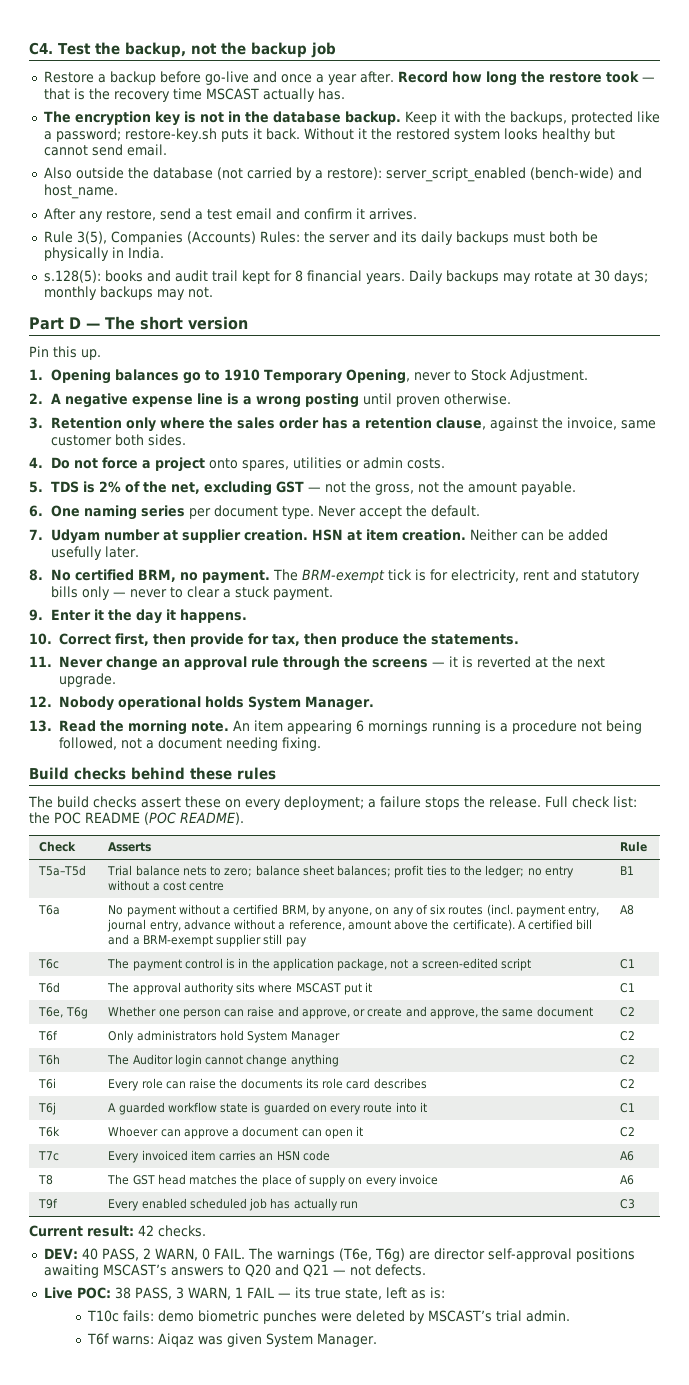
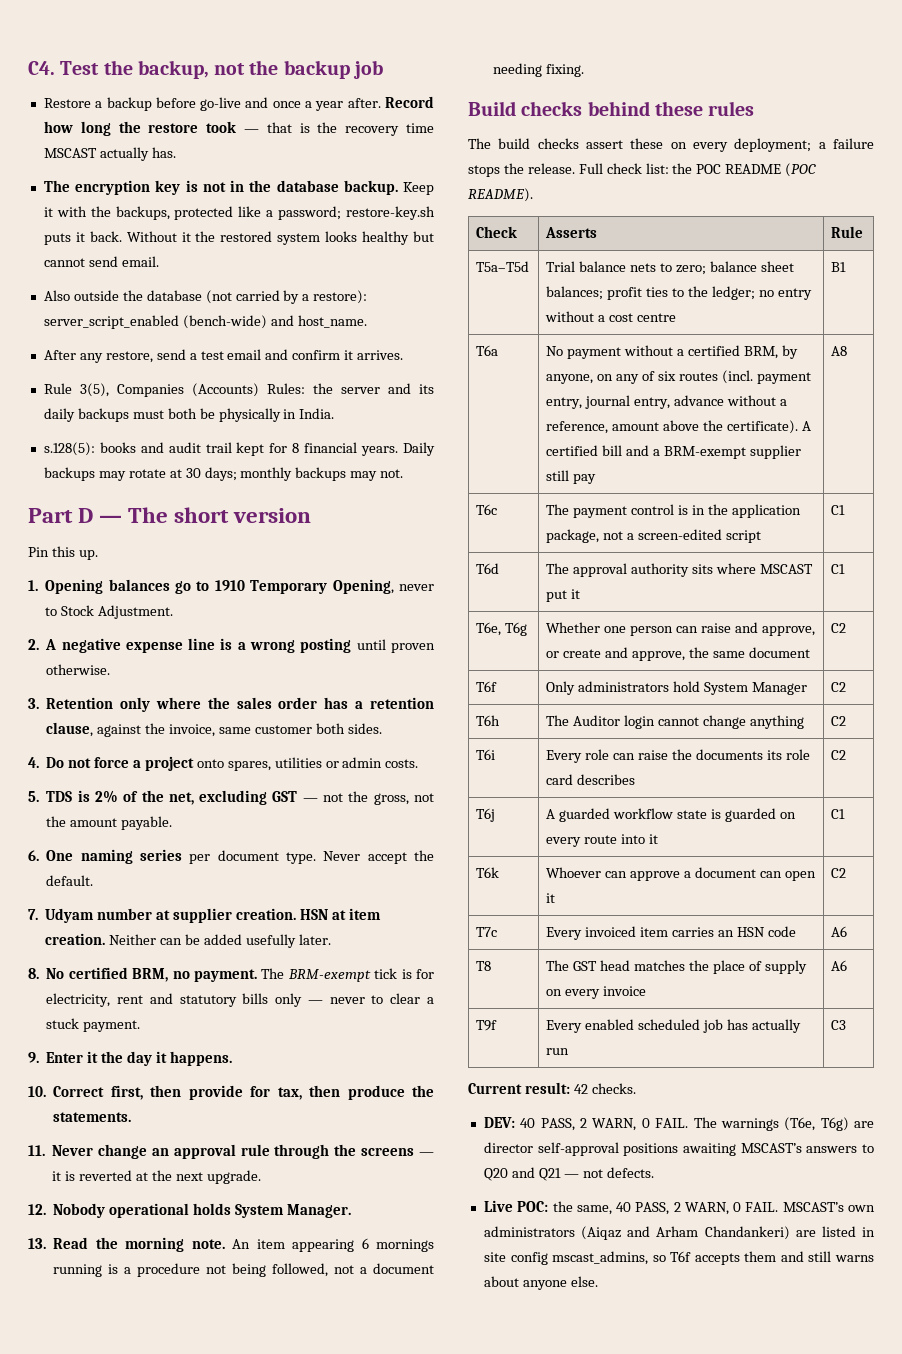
- Live POC: 38 PASS, 3 WARN, 1 FAIL — its true state, left as is:
- T10c fails: demo biometric punches were deleted by MSCAST’s trial admin.
- T6f warns: Aiqaz was given System Manager.
+ Live POC: the same, 40 PASS, 2 WARN, 0 FAIL. MSCAST’s own administrators (Aiqaz and Arham Chandankeri) are listed in site config mscast_admins, so T6f accepts them and still warns about anyone else.

